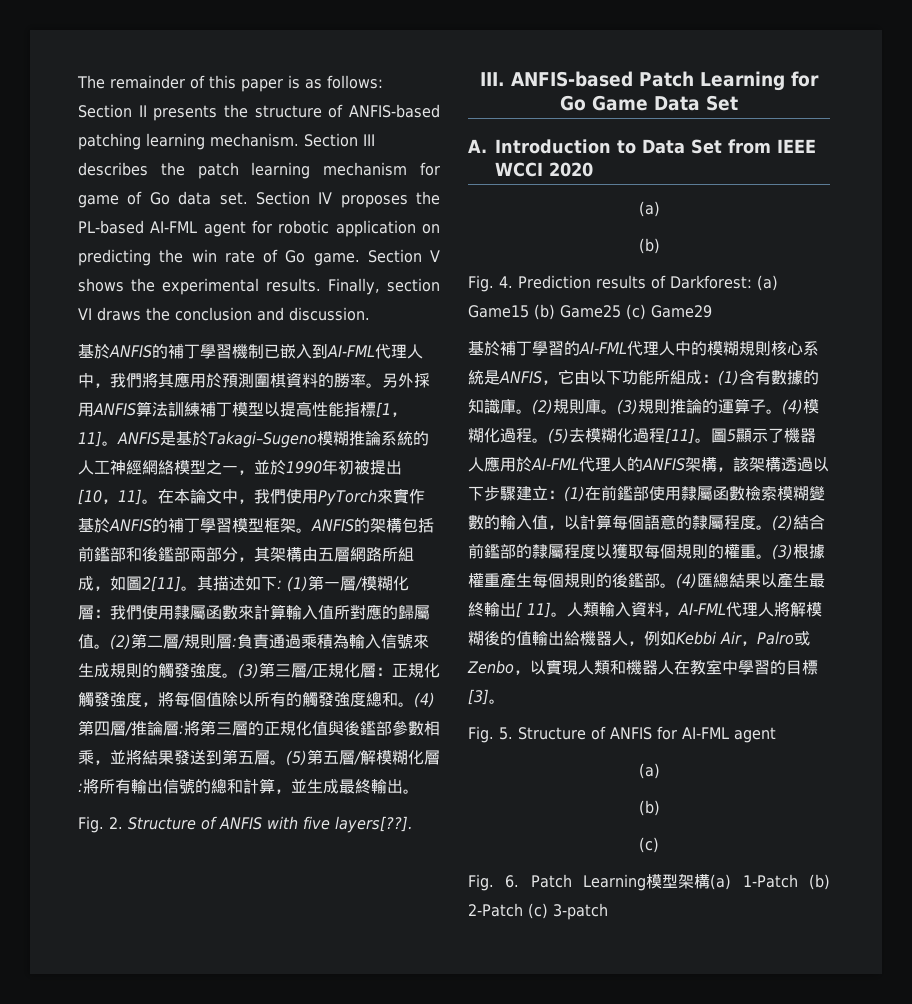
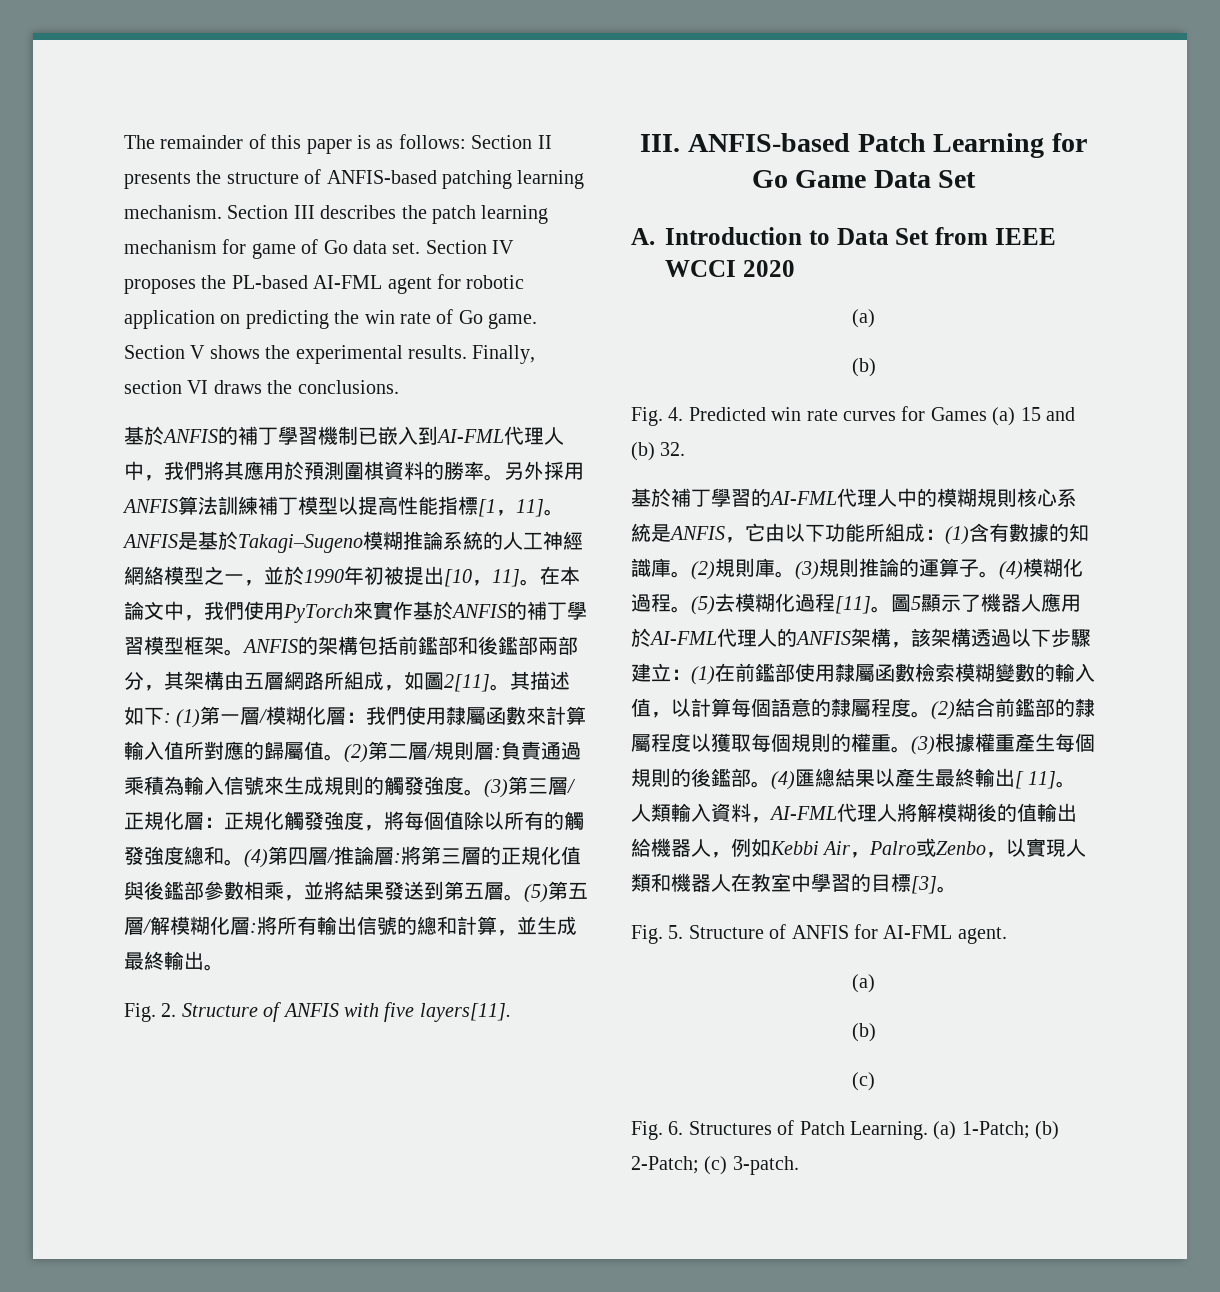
- Finally, section VI draws the conclusion and discussion.
+ Finally, section VI draws the conclusions.
- Fig. 2. Structure of ANFIS with five layers[??].
+ Fig. 2. Structure of ANFIS with five layers[11].
- Fig. 4. Prediction results of Darkforest: (a) Game15 (b) Game25 (c) Game29
+ Fig. 4. Predicted win rate curves for Games (a) 15 and (b) 32.
- Fig. 5. Structure of ANFIS for AI-FML agent
+ Fig. 5. Structure of ANFIS for AI-FML agent.
- Fig. 6. Patch Learning模型架構(a) 1-Patch (b) 2-Patch (c) 3-patch
+ Fig. 6. Structures of Patch Learning. (a) 1-Patch; (b) 2-Patch; (c) 3-patch.

